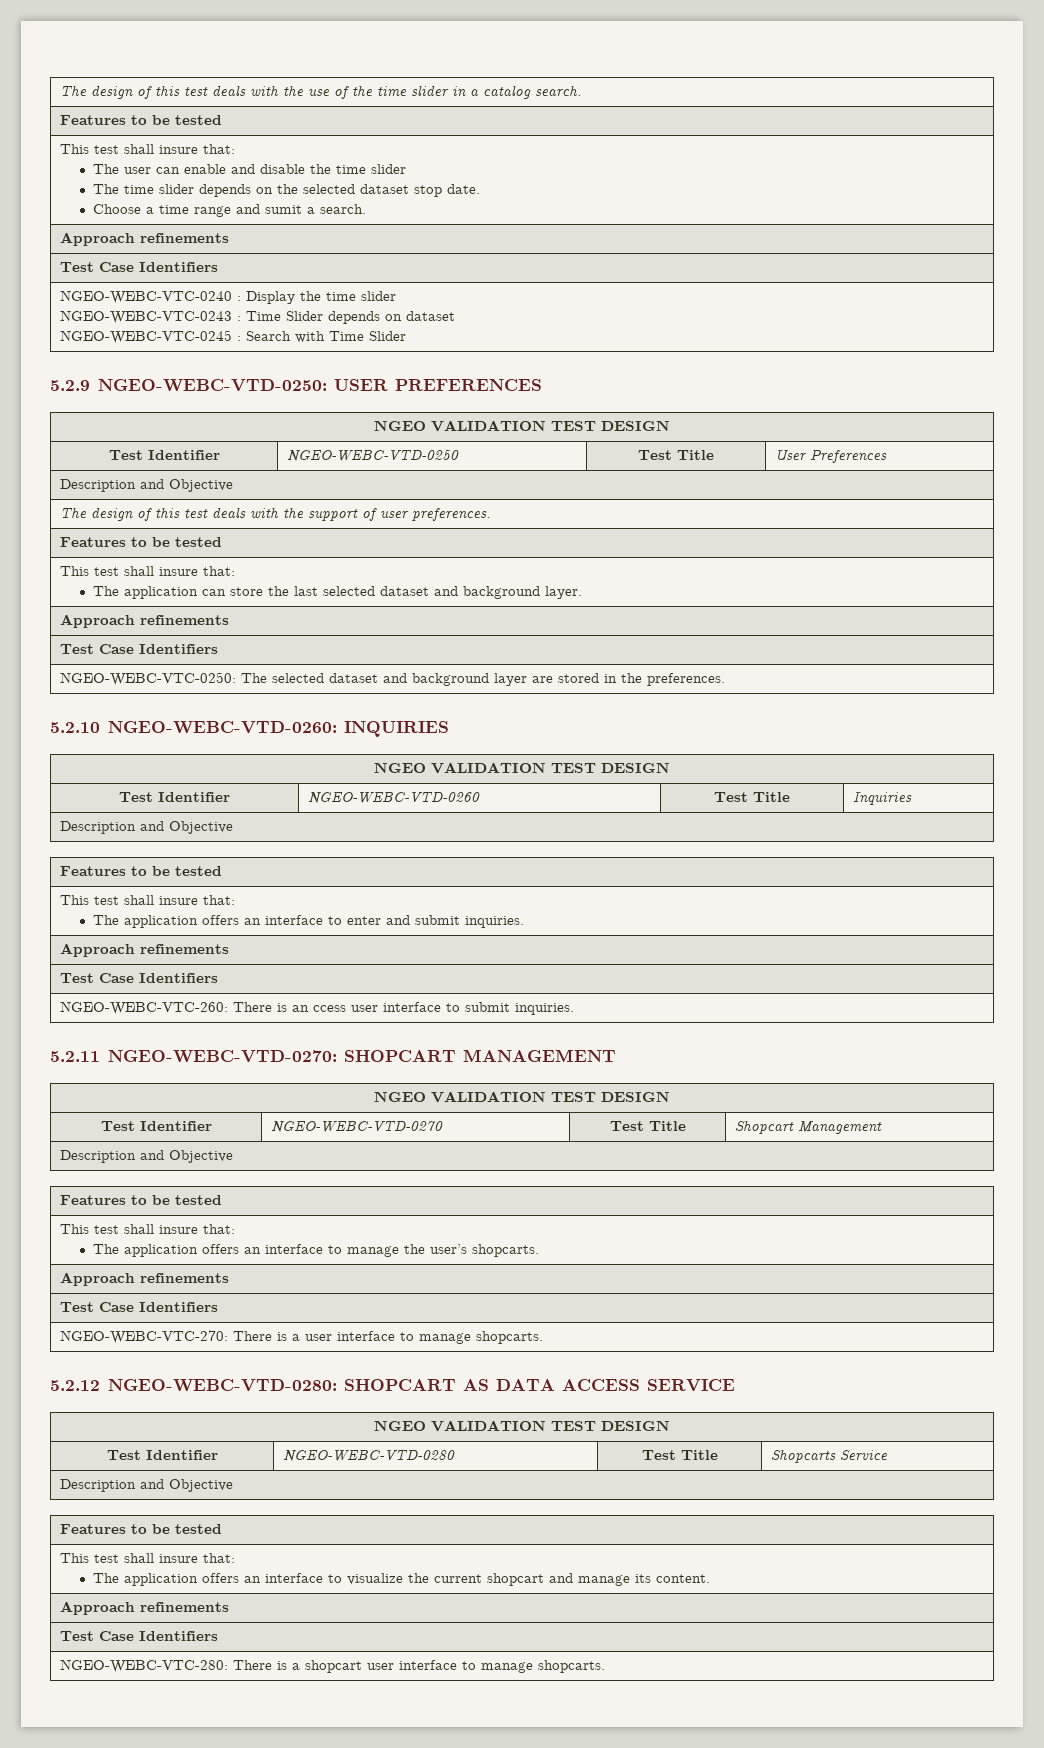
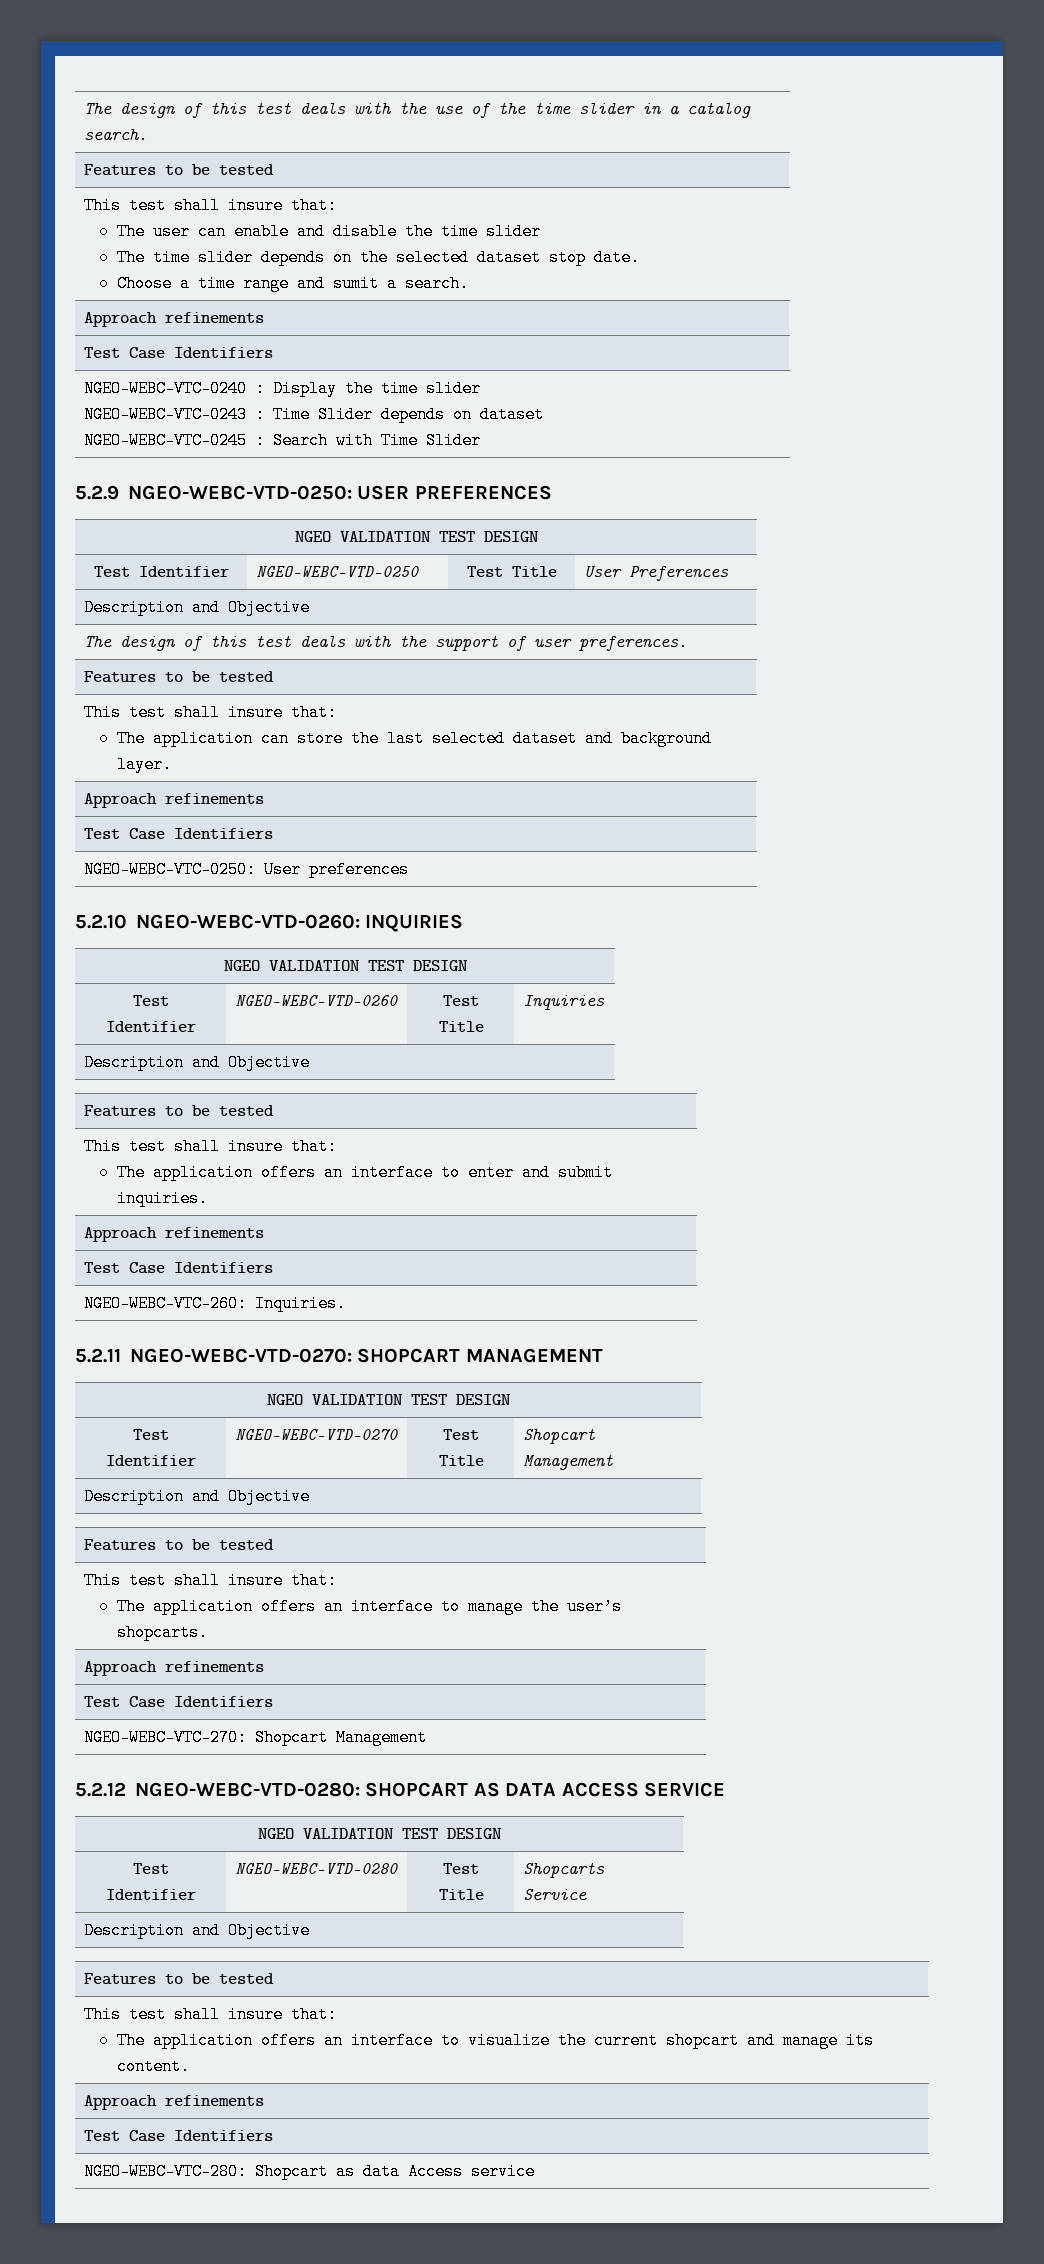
- NGEO-WEBC-VTC-0250: The selected dataset and background layer are stored in the preferences.
+ NGEO-WEBC-VTC-0250: User preferences
- NGEO-WEBC-VTC-260: There is an ccess user interface to submit inquiries.
+ NGEO-WEBC-VTC-260: Inquiries.
- NGEO-WEBC-VTC-270: There is a user interface to manage shopcarts.
+ NGEO-WEBC-VTC-270: Shopcart Management
- NGEO-WEBC-VTC-280: There is a shopcart user interface to manage shopcarts.
+ NGEO-WEBC-VTC-280: Shopcart as data Access service

